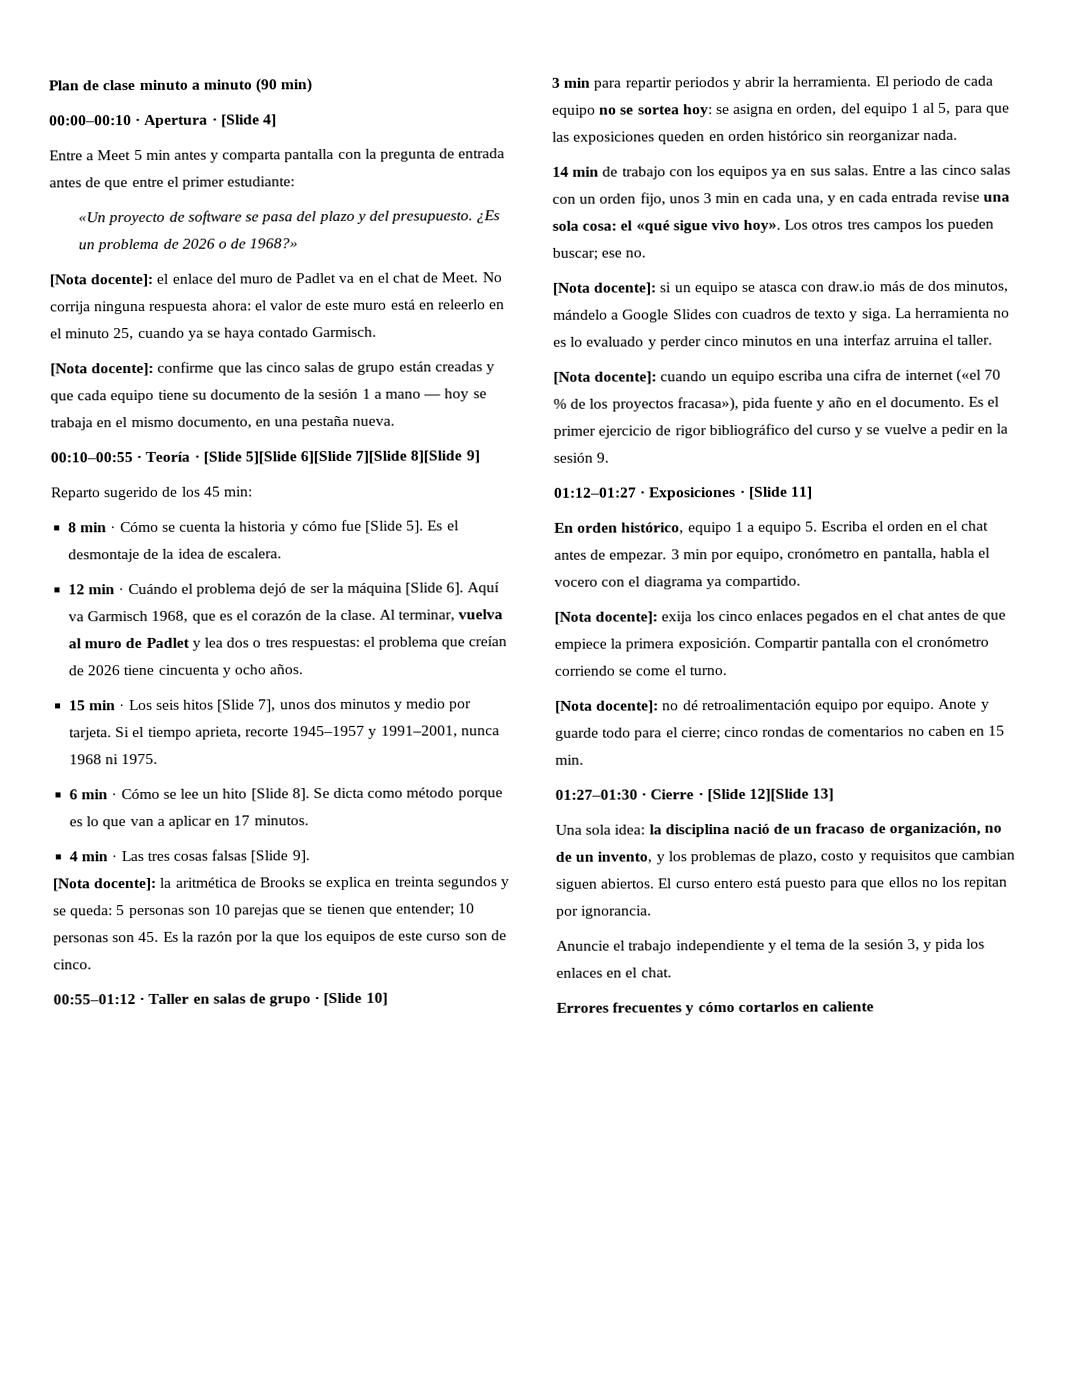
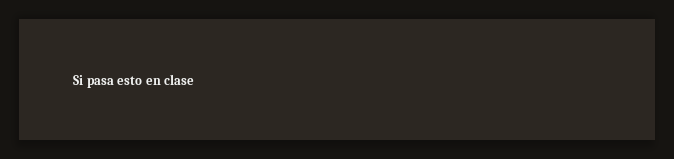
- Plan de clase minuto a minuto (90 min)
- 00:00–00:10 · Apertura · [Slide 4]
- Entre a Meet 5 min antes y comparta pantalla con la pregunta de entrada antes de que entre el primer estudiante:
- «Un proyecto de software se pasa del plazo y del presupuesto. ¿Es un problema de 2026 o de 1968?»
- [Nota docente]: el enlace del muro de Padlet va en el chat de Meet. No corrija ninguna respuesta ahora: el valor de este muro está en releerlo en el minuto 25, cuando ya se haya contado Garmisch.
- [Nota docente]: confirme que las cinco salas de grupo están creadas y que cada equipo tiene su documento de la sesión 1 a mano — hoy se trabaja en el mismo documento, en una pestaña nueva.
- 00:10–00:55 · Teoría · [Slide 5][Slide 6][Slide 7][Slide 8][Slide 9]
- Reparto sugerido de los 45 min:
- 8 min · Cómo se cuenta la historia y cómo fue [Slide 5]. Es el desmontaje de la idea de escalera.
- 12 min · Cuándo el problema dejó de ser la máquina [Slide 6]. Aquí va Garmisch 1968, que es el corazón de la clase. Al terminar, vuelva al muro de Padlet y lea dos o tres respuestas: el problema que creían de 2026 tiene cincuenta y ocho años.
- 15 min · Los seis hitos [Slide 7], unos dos minutos y medio por tarjeta. Si el tiempo aprieta, recorte 1945–1957 y 1991–2001, nunca 1968 ni 1975.
- 6 min · Cómo se lee un hito [Slide 8]. Se dicta como método porque es lo que van a aplicar en 17 minutos.
- 4 min · Las tres cosas falsas [Slide 9].
- [Nota docente]: la aritmética de Brooks se explica en treinta segundos y se queda: 5 personas son 10 parejas que se tienen que entender; 10 personas son 45. Es la razón por la que los equipos de este curso son de cinco.
- 00:55–01:12 · Taller en salas de grupo · [Slide 10]
- 3 min para repartir periodos y abrir la herramienta. El periodo de cada equipo no se sortea hoy: se asigna en orden, del equipo 1 al 5, para que las exposiciones queden en orden histórico sin reorganizar nada.
- 14 min de trabajo con los equipos ya en sus salas. Entre a las cinco salas con un orden fijo, unos 3 min en cada una, y en cada entrada revise una sola cosa: el «qué sigue vivo hoy». Los otros tres campos los pueden buscar; ese no.
- [Nota docente]: si un equipo se atasca con draw.io más de dos minutos, mándelo a Google Slides con cuadros de texto y siga. La herramienta no es lo evaluado y perder cinco minutos en una interfaz arruina el taller.
- [Nota docente]: cuando un equipo escriba una cifra de internet («el 70 % de los proyectos fracasa»), pida fuente y año en el documento. Es el primer ejercicio de rigor bibliográfico del curso y se vuelve a pedir en la sesión 9.
- 01:12–01:27 · Exposiciones · [Slide 11]
- En orden histórico, equipo 1 a equipo 5. Escriba el orden en el chat antes de empezar. 3 min por equipo, cronómetro en pantalla, habla el vocero con el diagrama ya compartido.
- [Nota docente]: exija los cinco enlaces pegados en el chat antes de que empiece la primera exposición. Compartir pantalla con el cronómetro corriendo se come el turno.
- [Nota docente]: no dé retroalimentación equipo por equipo. Anote y guarde todo para el cierre; cinco rondas de comentarios no caben en 15 min.
- 01:27–01:30 · Cierre · [Slide 12][Slide 13]
- Una sola idea: la disciplina nació de un fracaso de organización, no de un invento, y los problemas de plazo, costo y requisitos que cambian siguen abiertos. El curso entero está puesto para que ellos no los repitan por ignorancia.
- Anuncie el trabajo independiente y el tema de la sesión 3, y pida los enlaces en el chat.
- Errores frecuentes y cómo cortarlos en caliente
+ Si pasa esto en clase

